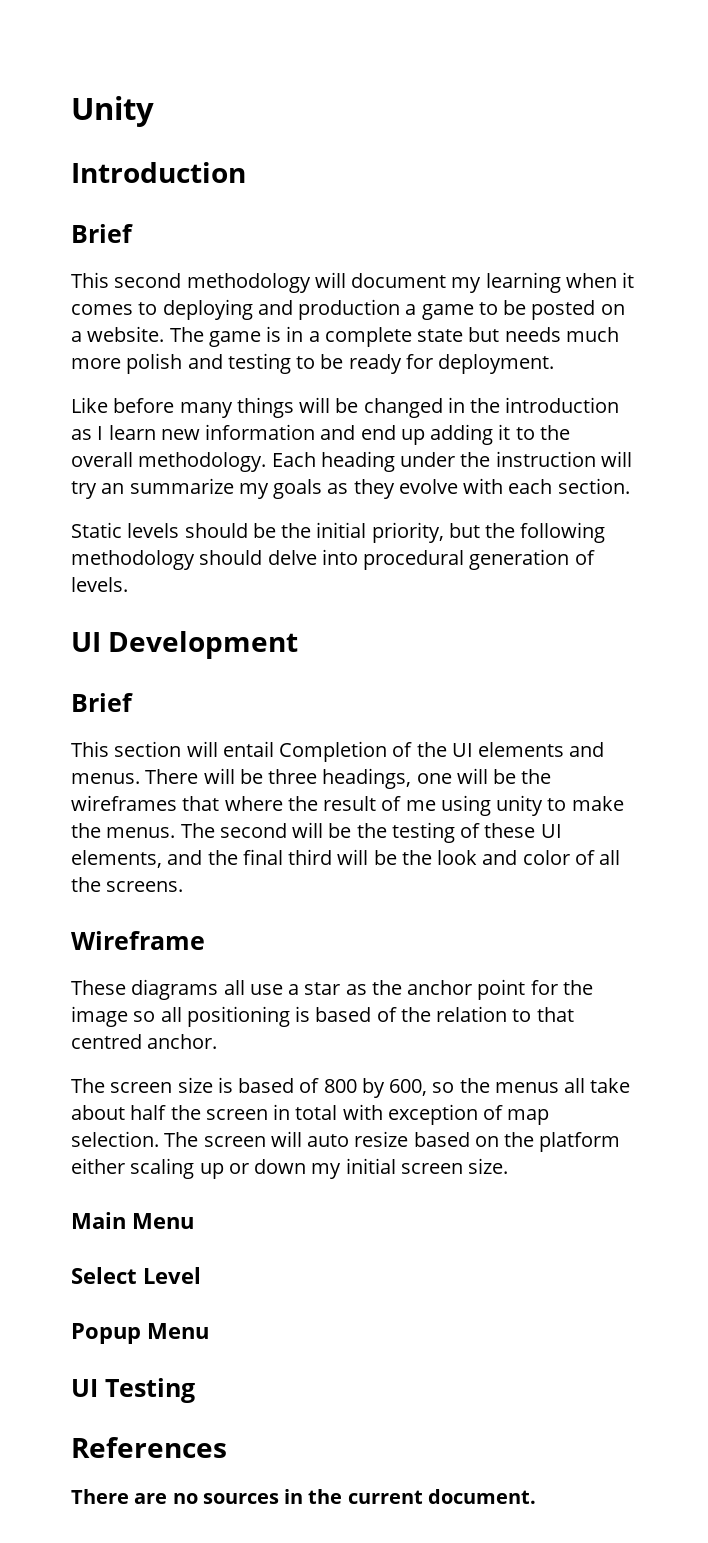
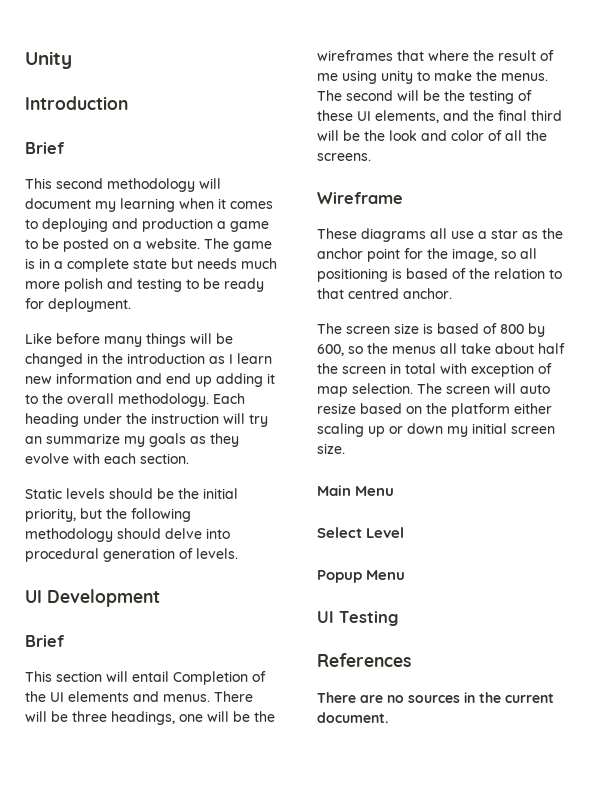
- These diagrams all use a star as the anchor point for the image so all positioning is based of the relation to that centred anchor.
+ These diagrams all use a star as the anchor point for the image, so all positioning is based of the relation to that centred anchor.

